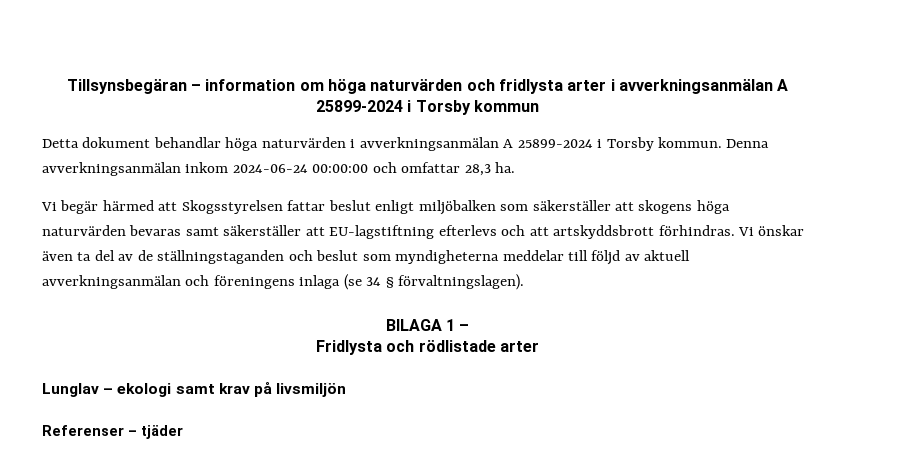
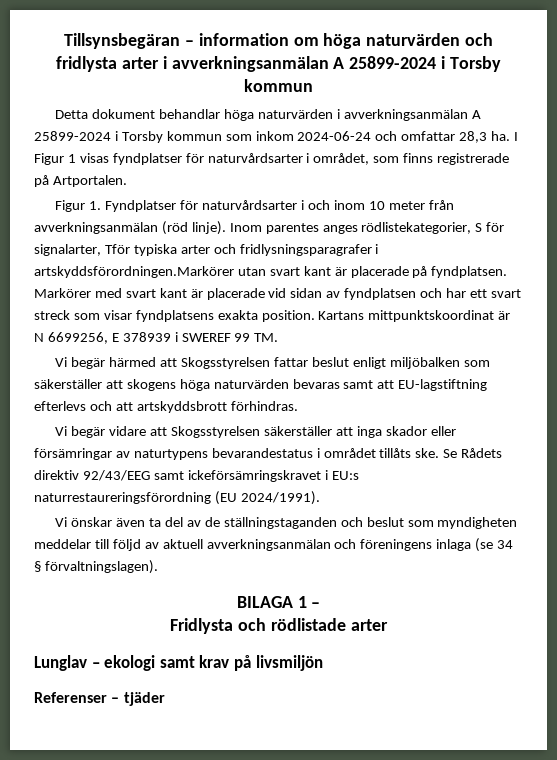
- Detta dokument behandlar höga naturvärden i avverkningsanmälan A 25899-2024 i Torsby kommun. Denna avverkningsanmälan inkom 2024-06-24 00:00:00 och omfattar 28,3 ha.
+ Detta dokument behandlar höga naturvärden i avverkningsanmälan A 25899-2024 i Torsby kommun som inkom 2024-06-24 och omfattar 28,3 ha. I Figur 1 visas fyndplatser för naturvårdsarter i området, som finns registrerade på Artportalen.
+ Figur 1. Fyndplatser för naturvårdsarter i och inom 10 meter från avverkningsanmälan (röd linje). Inom parentes anges rödlistekategorier, S för signalarter, Tför typiska arter och fridlysningsparagrafer i artskyddsförordningen.Markörer utan svart kant är placerade på fyndplatsen. Markörer med svart kant är placerade vid sidan av fyndplatsen och har ett svart streck som visar fyndplatsens exakta position. Kartans mittpunktskoordinat är N 6699256, E 378939 i SWEREF 99 TM.
- Vi begär härmed att Skogsstyrelsen fattar beslut enligt miljöbalken som säkerställer att skogens höga naturvärden bevaras samt säkerställer att EU-lagstiftning efterlevs och att artskyddsbrott förhindras. Vi önskar även ta del av de ställningstaganden och beslut som myndigheterna meddelar till följd av aktuell avverkningsanmälan och föreningens inlaga (se 34 § förvaltningslagen).
+ Vi begär härmed att Skogsstyrelsen fattar beslut enligt miljöbalken som säkerställer att skogens höga naturvärden bevaras samt att EU-lagstiftning efterlevs och att artskyddsbrott förhindras.
+ Vi begär vidare att Skogsstyrelsen säkerställer att inga skador eller försämringar av naturtypens bevarandestatus i området tillåts ske. Se Rådets direktiv 92/43/EEG samt ickeförsämringskravet i EU:s naturrestaureringsförordning (EU 2024/1991).
+ Vi önskar även ta del av de ställningstaganden och beslut som myndigheten meddelar till följd av aktuell avverkningsanmälan och föreningens inlaga (se 34 § förvaltningslagen).

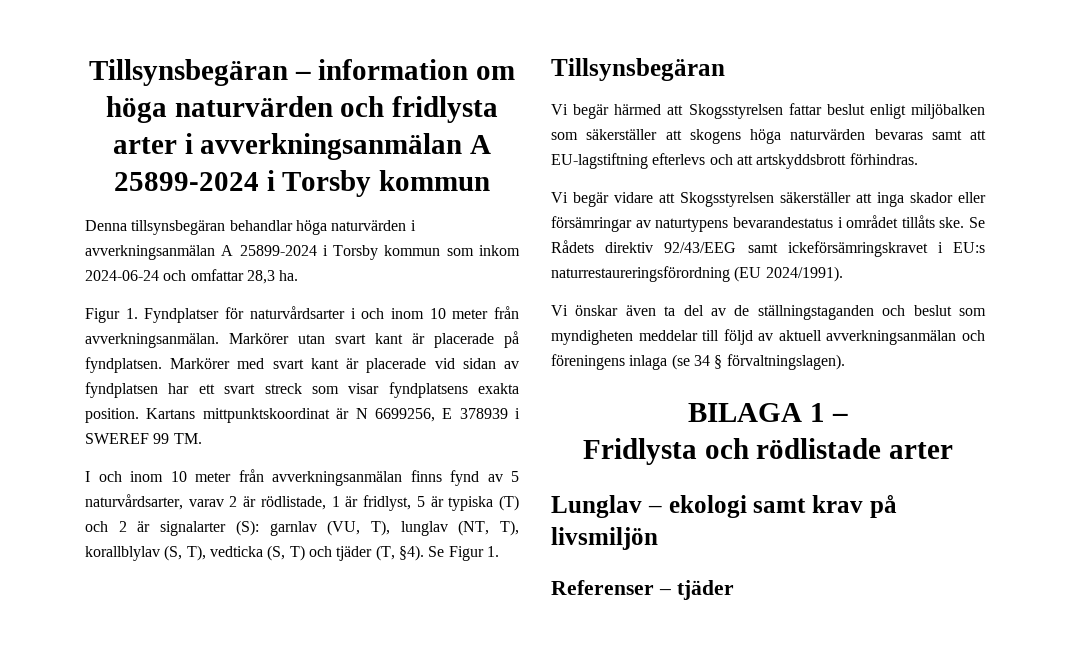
- Detta dokument behandlar höga naturvärden i avverkningsanmälan A 25899-2024 i Torsby kommun som inkom 2024-06-24 och omfattar 28,3 ha. I Figur 1 visas fyndplatser för naturvårdsarter i området, som finns registrerade på Artportalen.
+ Denna tillsynsbegäran behandlar höga naturvärden i avverkningsanmälan A 25899-2024 i Torsby kommun som inkom 2024-06-24 och omfattar 28,3 ha.
- Figur 1. Fyndplatser för naturvårdsarter i och inom 10 meter från avverkningsanmälan (röd linje). Inom parentes anges rödlistekategorier, S för signalarter, Tför typiska arter och fridlysningsparagrafer i artskyddsförordningen.Markörer utan svart kant är placerade på fyndplatsen.
+ Figur 1. Fyndplatser för naturvårdsarter i och inom 10 meter från avverkningsanmälan. Markörer utan svart kant är placerade på fyndplatsen.
- Markörer med svart kant är placerade vid sidan av fyndplatsen och har ett svart streck som visar fyndplatsens exakta position.
+ Markörer med svart kant är placerade vid sidan av fyndplatsen har ett svart streck som visar fyndplatsens exakta position.
+ I och inom 10 meter från avverkningsanmälan finns fynd av 5 naturvårdsarter, varav 2 är rödlistade, 1 är fridlyst, 5 är typiska (T) och 2 är signalarter (S): garnlav (VU, T), lunglav (NT, T), korallblylav (S, T), vedticka (S, T) och tjäder (T, §4). Se Figur 1.
+ Tillsynsbegäran

